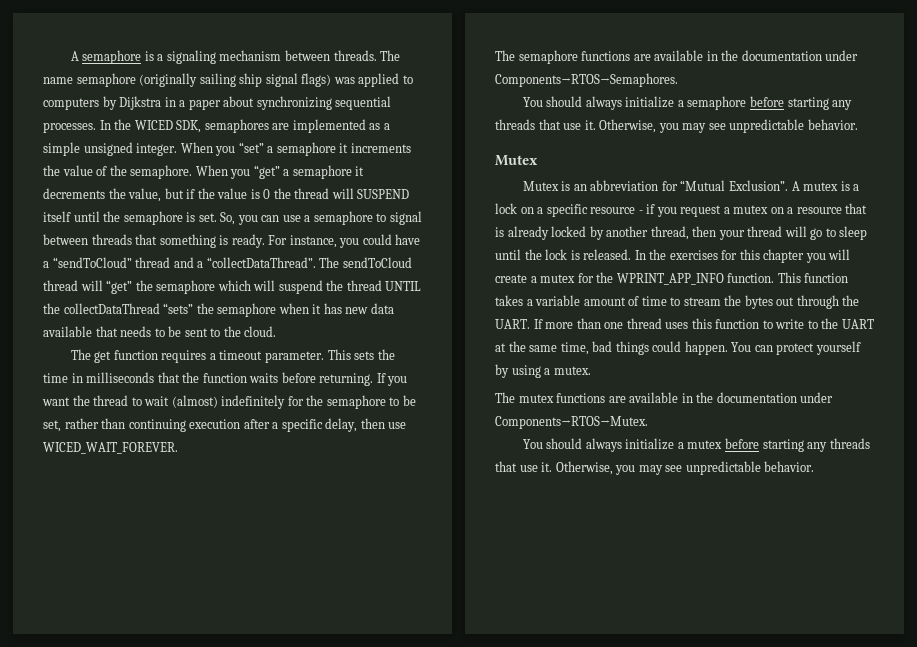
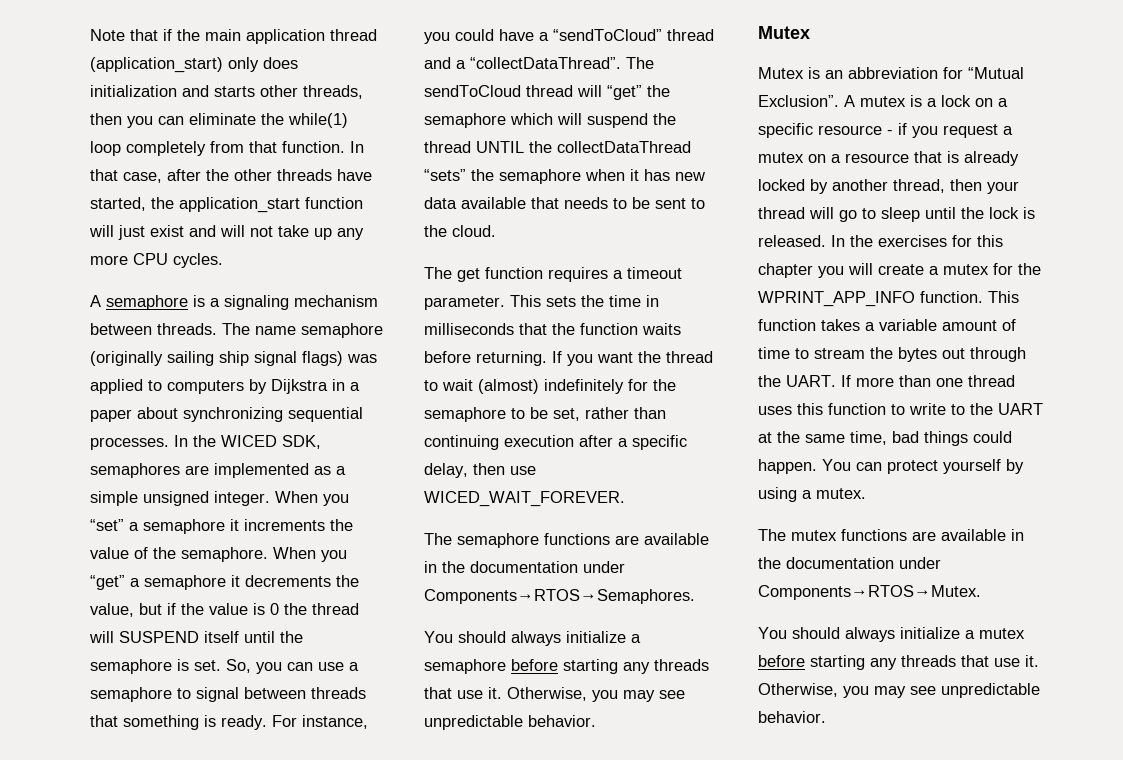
+ Note that if the main application thread (application_start) only does initialization and starts other threads, then you can eliminate the while(1) loop completely from that function. In that case, after the other threads have started, the application_start function will just exist and will not take up any more CPU cycles.

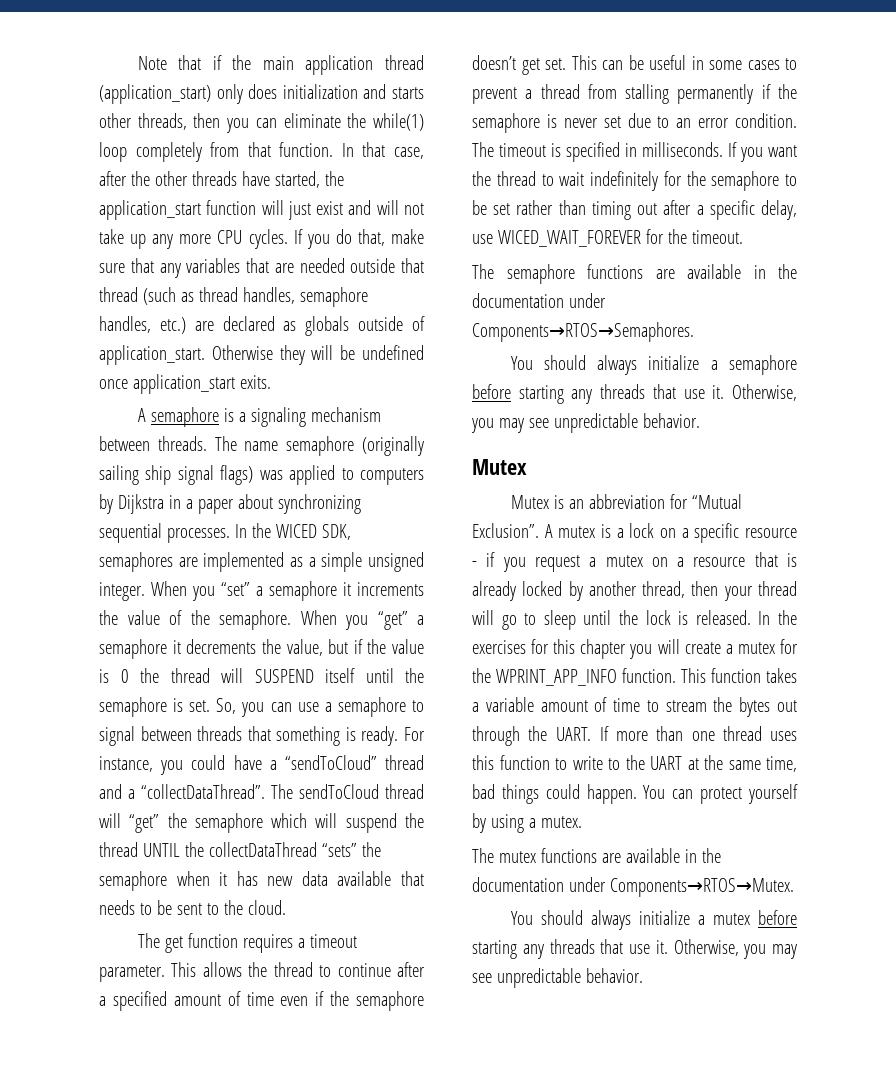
+ If you do that, make sure that any variables that are needed outside that thread (such as thread handles, semaphore handles, etc.) are declared as globals outside of application_start. Otherwise they will be undefined once application_start exits.
- This sets the time in milliseconds that the function waits before returning.
+ This allows the thread to continue after a specified amount of time even if the semaphore doesn’t get set. This can be useful in some cases to prevent a thread from stalling permanently if the semaphore is never set due to an error condition. The timeout is specified in milliseconds.
- If you want the thread to wait (almost) indefinitely for the semaphore to be set, rather than continuing execution after a specific delay, then use WICED_WAIT_FOREVER.
+ If you want the thread to wait indefinitely for the semaphore to be set rather than timing out after a specific delay, use WICED_WAIT_FOREVER for the timeout.

